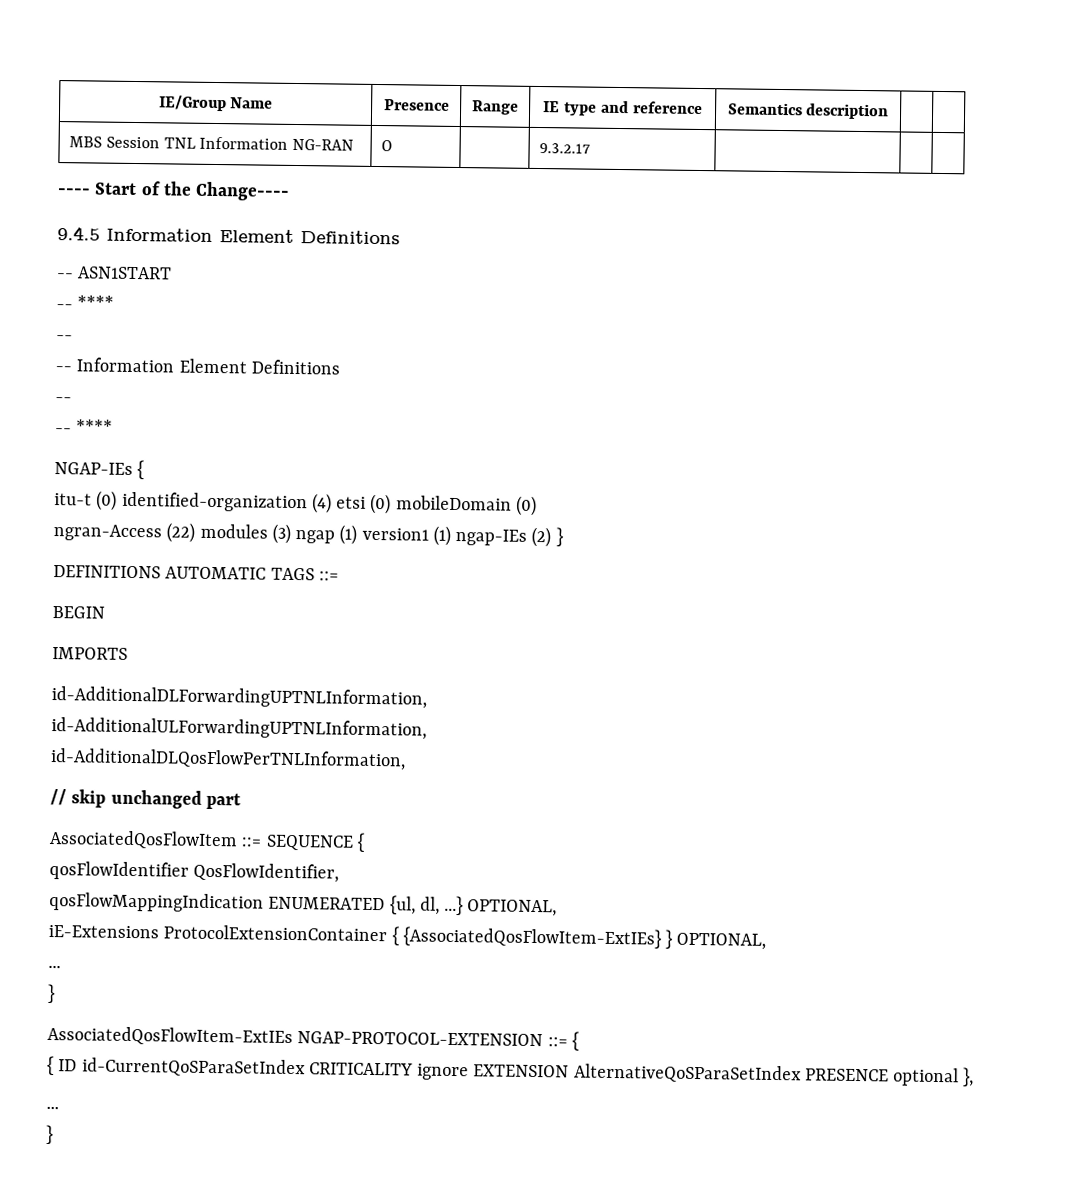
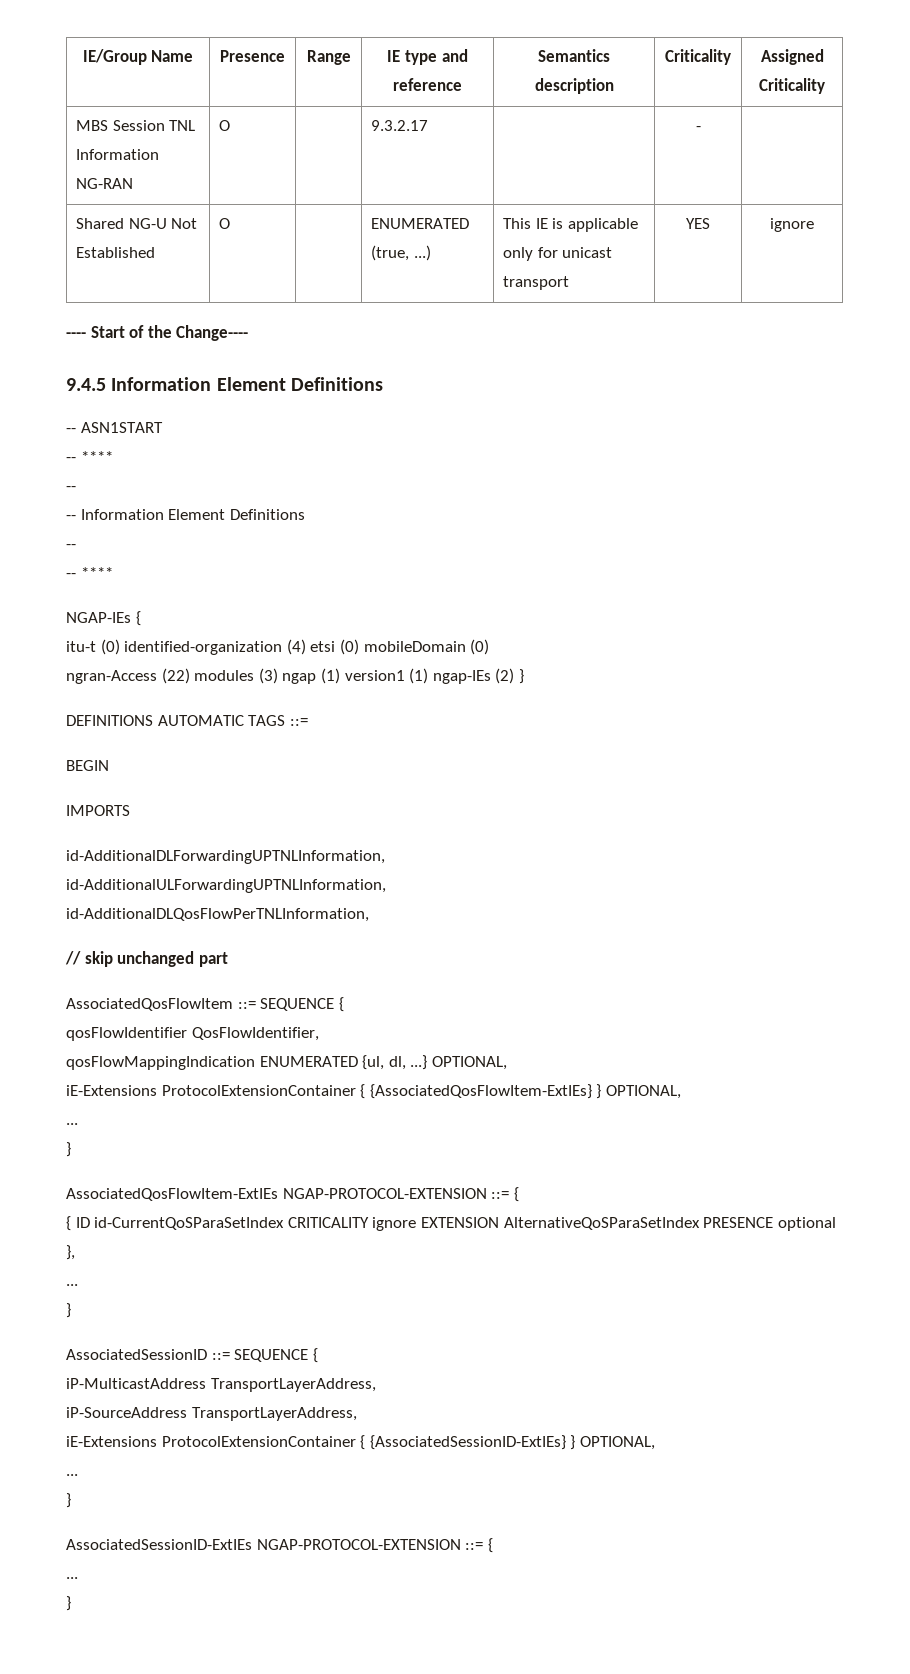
- IE/Group Name | Presence | Range | IE type and reference | Semantics description | |
+ IE/Group Name | Presence | Range | IE type and reference | Semantics description | Criticality | Assigned Criticality
- MBS Session TNL Information NG-RAN | O | | 9.3.2.17 | | |
+ MBS Session TNL Information NG-RAN | O | | 9.3.2.17 | | - |
+ Shared NG-U Not Established | O | | ENUMERATED (true, ...) | This IE is applicable only for unicast transport | YES | ignore
+ AssociatedSessionID ::= SEQUENCE {
+ iP-MulticastAddress TransportLayerAddress,
+ iP-SourceAddress TransportLayerAddress,
+ iE-Extensions ProtocolExtensionContainer { {AssociatedSessionID-ExtIEs} } OPTIONAL,
+ ...
+ }
+ AssociatedSessionID-ExtIEs NGAP-PROTOCOL-EXTENSION ::= {
+ ...
+ }

